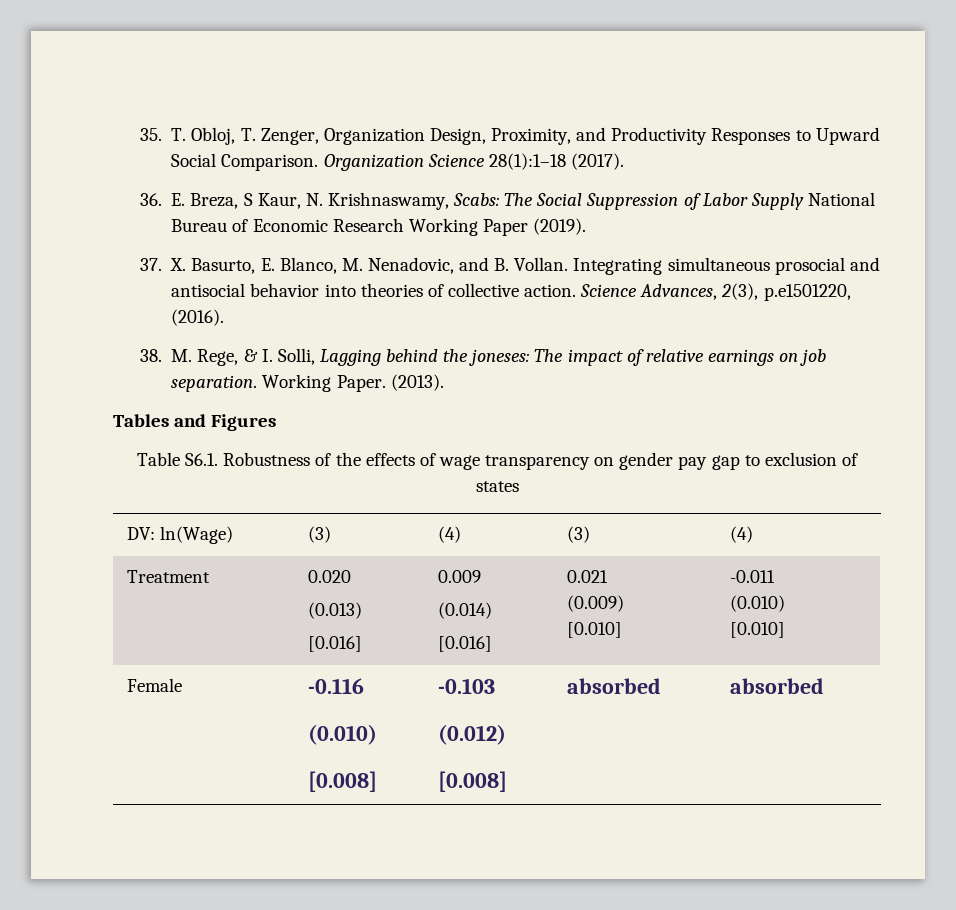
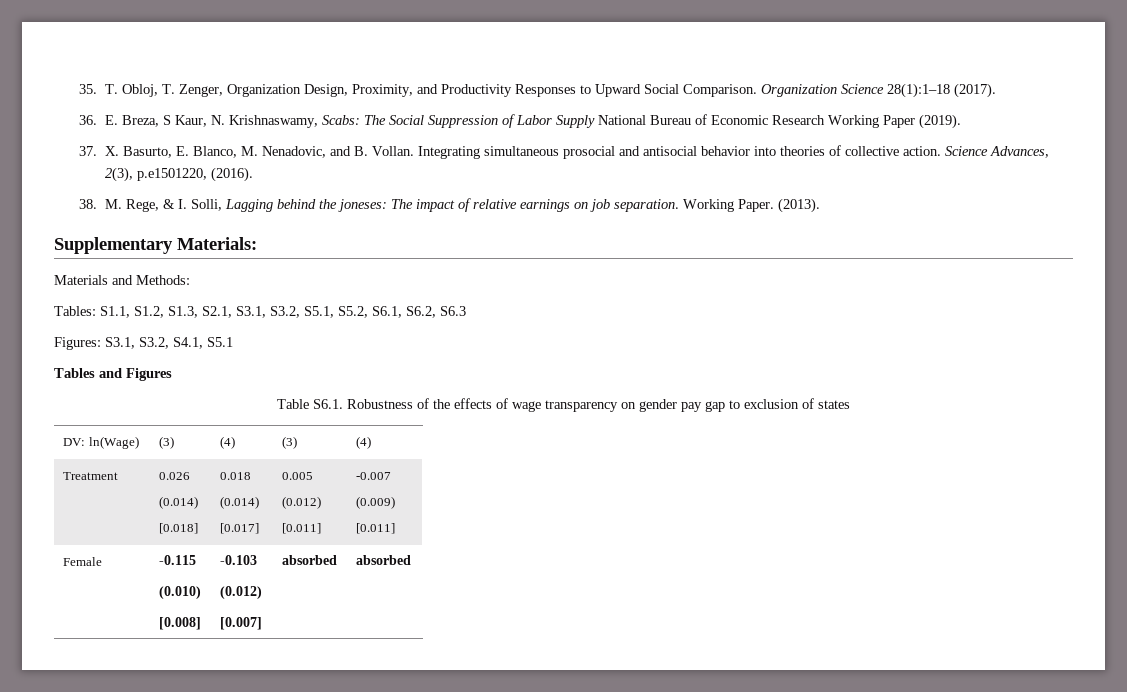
+ Supplementary Materials:
+ Materials and Methods:
+ Tables: S1.1, S1.2, S1.3, S2.1, S3.1, S3.2, S5.1, S5.2, S6.1, S6.2, S6.3
+ Figures: S3.1, S3.2, S4.1, S5.1
- Treatment | 0.020
- (0.013)
- [0.016] | 0.009
+ Treatment | 0.026
  (0.014)
- [0.016] | 0.021
+ [0.018] | 0.018
+ (0.014)
+ [0.017] | 0.005
+ (0.012)
+ [0.011] | -0.007
  (0.009)
- [0.010] | -0.011
- (0.010)
- [0.010]
+ [0.011]
- Female | -0.116
+ Female | -0.115
  (0.010)
  [0.008] | -0.103
  (0.012)
- [0.008] | absorbed | absorbed
+ [0.007] | absorbed | absorbed

